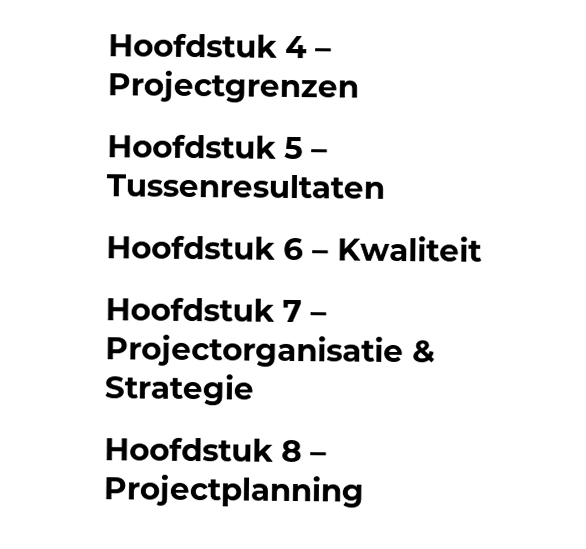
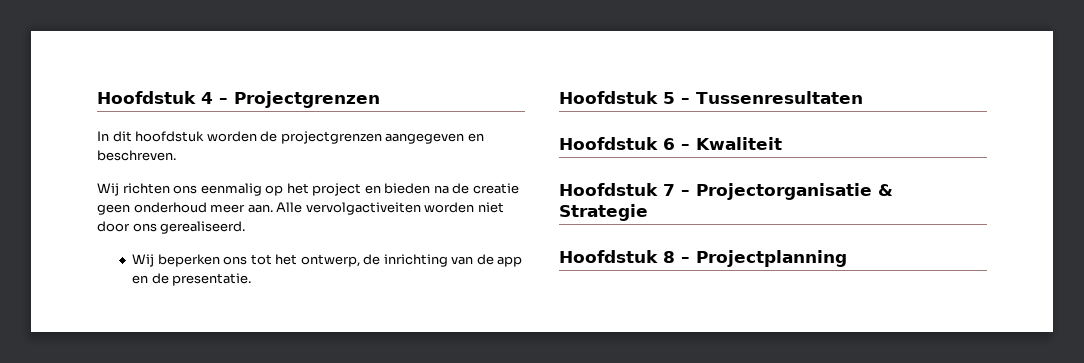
+ In dit hoofdstuk worden de projectgrenzen aangegeven en beschreven.
+ Wij richten ons eenmalig op het project en bieden na de creatie geen onderhoud meer aan. Alle vervolgactiveiten worden niet door ons gerealiseerd.
+ Wij beperken ons tot het ontwerp, de inrichting van de app en de presentatie.

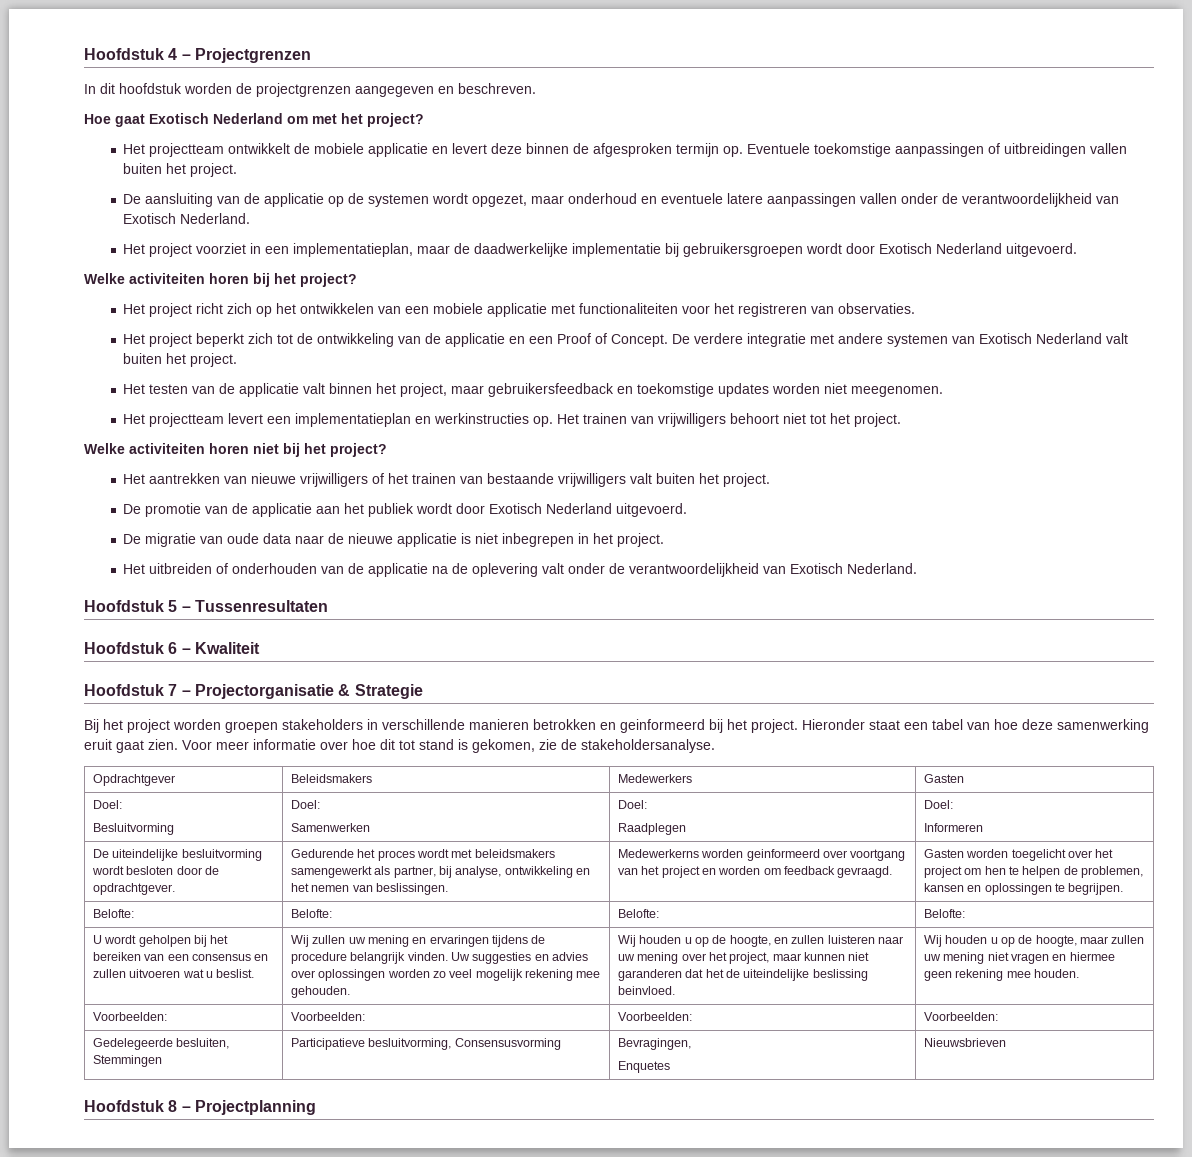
- Wij richten ons eenmalig op het project en bieden na de creatie geen onderhoud meer aan. Alle vervolgactiveiten worden niet door ons gerealiseerd.
- Wij beperken ons tot het ontwerp, de inrichting van de app en de presentatie.
+ Hoe gaat Exotisch Nederland om met het project?
+ Het projectteam ontwikkelt de mobiele applicatie en levert deze binnen de afgesproken termijn op. Eventuele toekomstige aanpassingen of uitbreidingen vallen buiten het project.
+ De aansluiting van de applicatie op de systemen wordt opgezet, maar onderhoud en eventuele latere aanpassingen vallen onder de verantwoordelijkheid van Exotisch Nederland.
+ Het project voorziet in een implementatieplan, maar de daadwerkelijke implementatie bij gebruikersgroepen wordt door Exotisch Nederland uitgevoerd.
+ Welke activiteiten horen bij het project?
+ Het project richt zich op het ontwikkelen van een mobiele applicatie met functionaliteiten voor het registreren van observaties.
+ Het project beperkt zich tot de ontwikkeling van de applicatie en een Proof of Concept. De verdere integratie met andere systemen van Exotisch Nederland valt buiten het project.
+ Het testen van de applicatie valt binnen het project, maar gebruikersfeedback en toekomstige updates worden niet meegenomen.
+ Het projectteam levert een implementatieplan en werkinstructies op. Het trainen van vrijwilligers behoort niet tot het project.
+ Welke activiteiten horen niet bij het project?
+ Het aantrekken van nieuwe vrijwilligers of het trainen van bestaande vrijwilligers valt buiten het project.
+ De promotie van de applicatie aan het publiek wordt door Exotisch Nederland uitgevoerd.
+ De migratie van oude data naar de nieuwe applicatie is niet inbegrepen in het project.
+ Het uitbreiden of onderhouden van de applicatie na de oplevering valt onder de verantwoordelijkheid van Exotisch Nederland.
+ Bij het project worden groepen stakeholders in verschillende manieren betrokken en geinformeerd bij het project. Hieronder staat een tabel van hoe deze samenwerking eruit gaat zien. Voor meer informatie over hoe dit tot stand is gekomen, zie de stakeholdersanalyse.
+ Opdrachtgever | Beleidsmakers | Medewerkers | Gasten
+ Doel:
+ Besluitvorming | Doel:
+ Samenwerken | Doel:
+ Raadplegen | Doel:
+ Informeren
+ De uiteindelijke besluitvorming wordt besloten door de opdrachtgever. | Gedurende het proces wordt met beleidsmakers samengewerkt als partner, bij analyse, ontwikkeling en het nemen van beslissingen. | Medewerkerns worden geinformeerd over voortgang van het project en worden om feedback gevraagd. | Gasten worden toegelicht over het project om hen te helpen de problemen, kansen en oplossingen te begrijpen.
+ Belofte: | Belofte: | Belofte: | Belofte:
+ U wordt geholpen bij het bereiken van een consensus en zullen uitvoeren wat u beslist. | Wij zullen uw mening en ervaringen tijdens de procedure belangrijk vinden. Uw suggesties en advies over oplossingen worden zo veel mogelijk rekening mee gehouden. | Wij houden u op de hoogte, en zullen luisteren naar uw mening over het project, maar kunnen niet garanderen dat het de uiteindelijke beslissing beinvloed. | Wij houden u op de hoogte, maar zullen uw mening niet vragen en hiermee geen rekening mee houden.
+ Voorbeelden: | Voorbeelden: | Voorbeelden: | Voorbeelden:
+ Gedelegeerde besluiten, Stemmingen | Participatieve besluitvorming, Consensusvorming | Bevragingen,
+ Enquetes | Nieuwsbrieven

